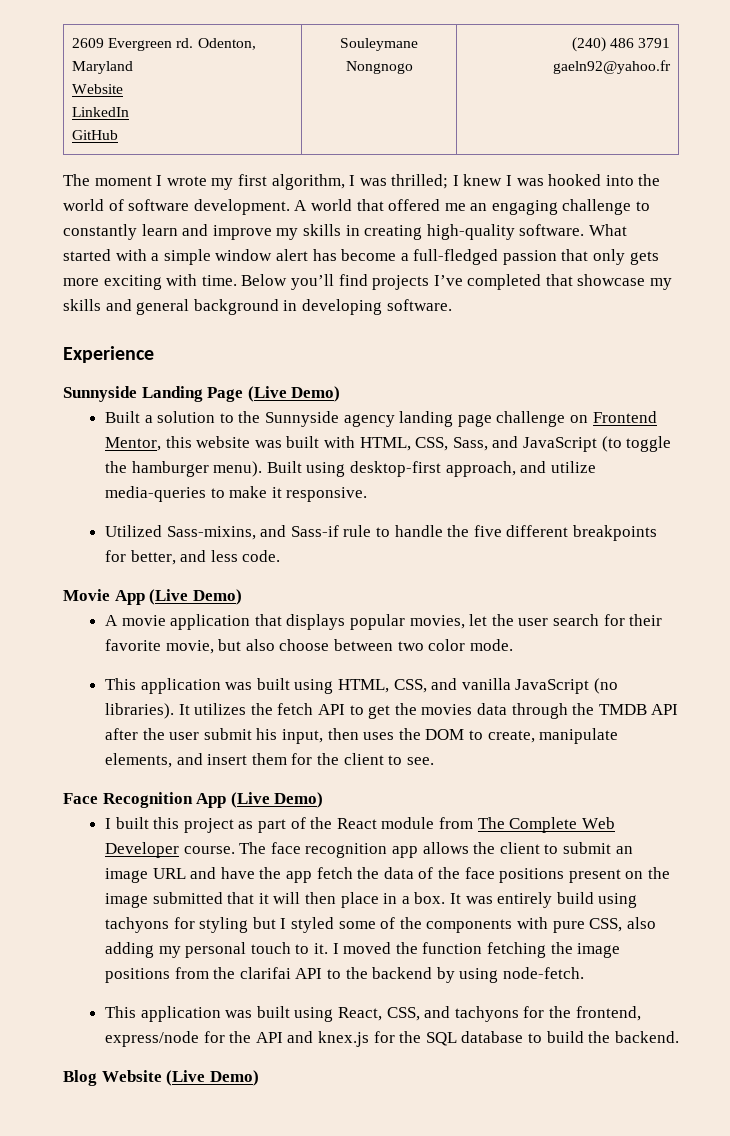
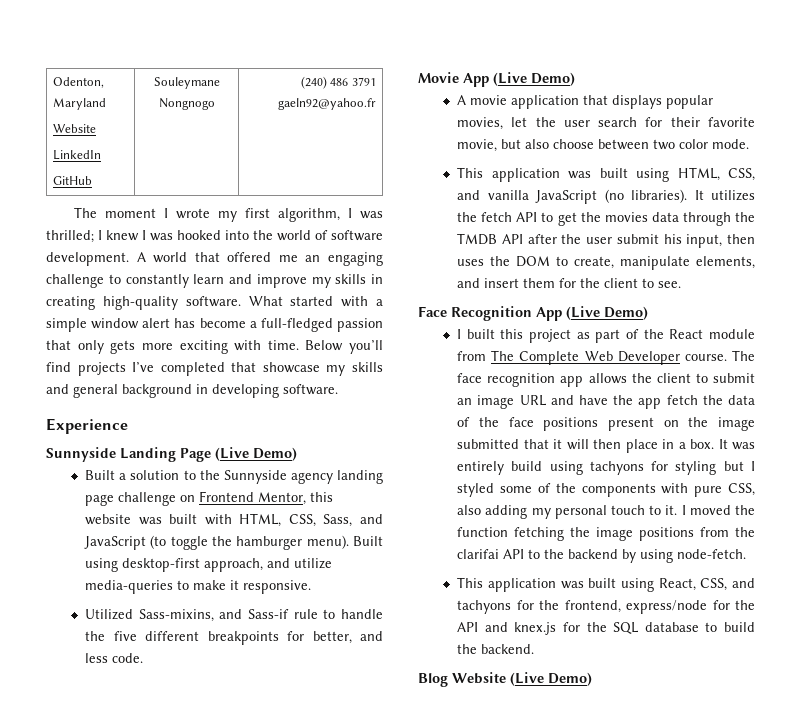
- 2609 Evergreen rd. Odenton, Maryland
+ Odenton, Maryland

